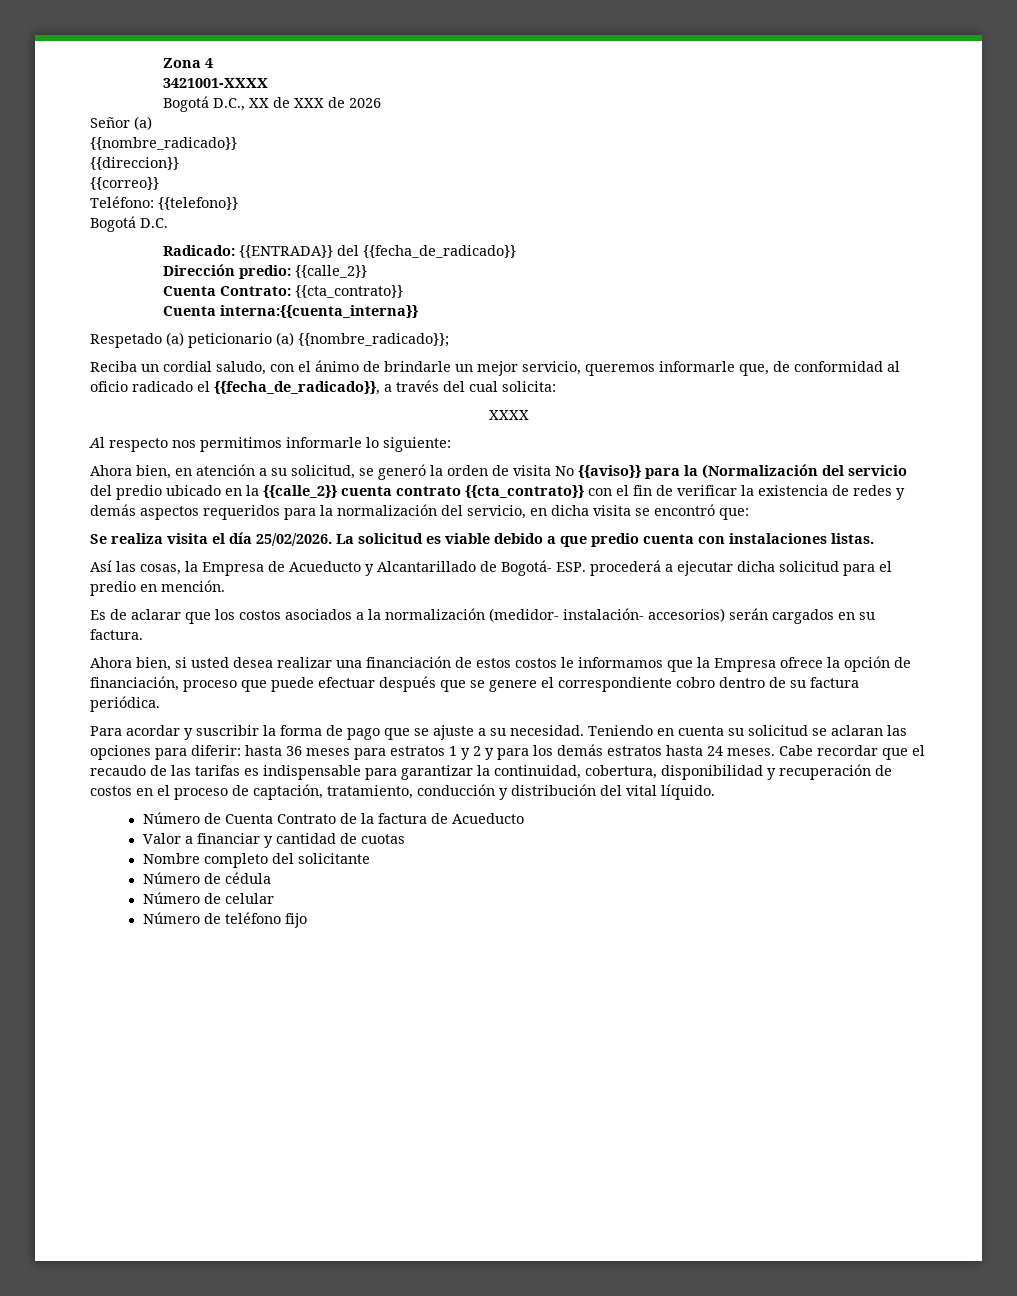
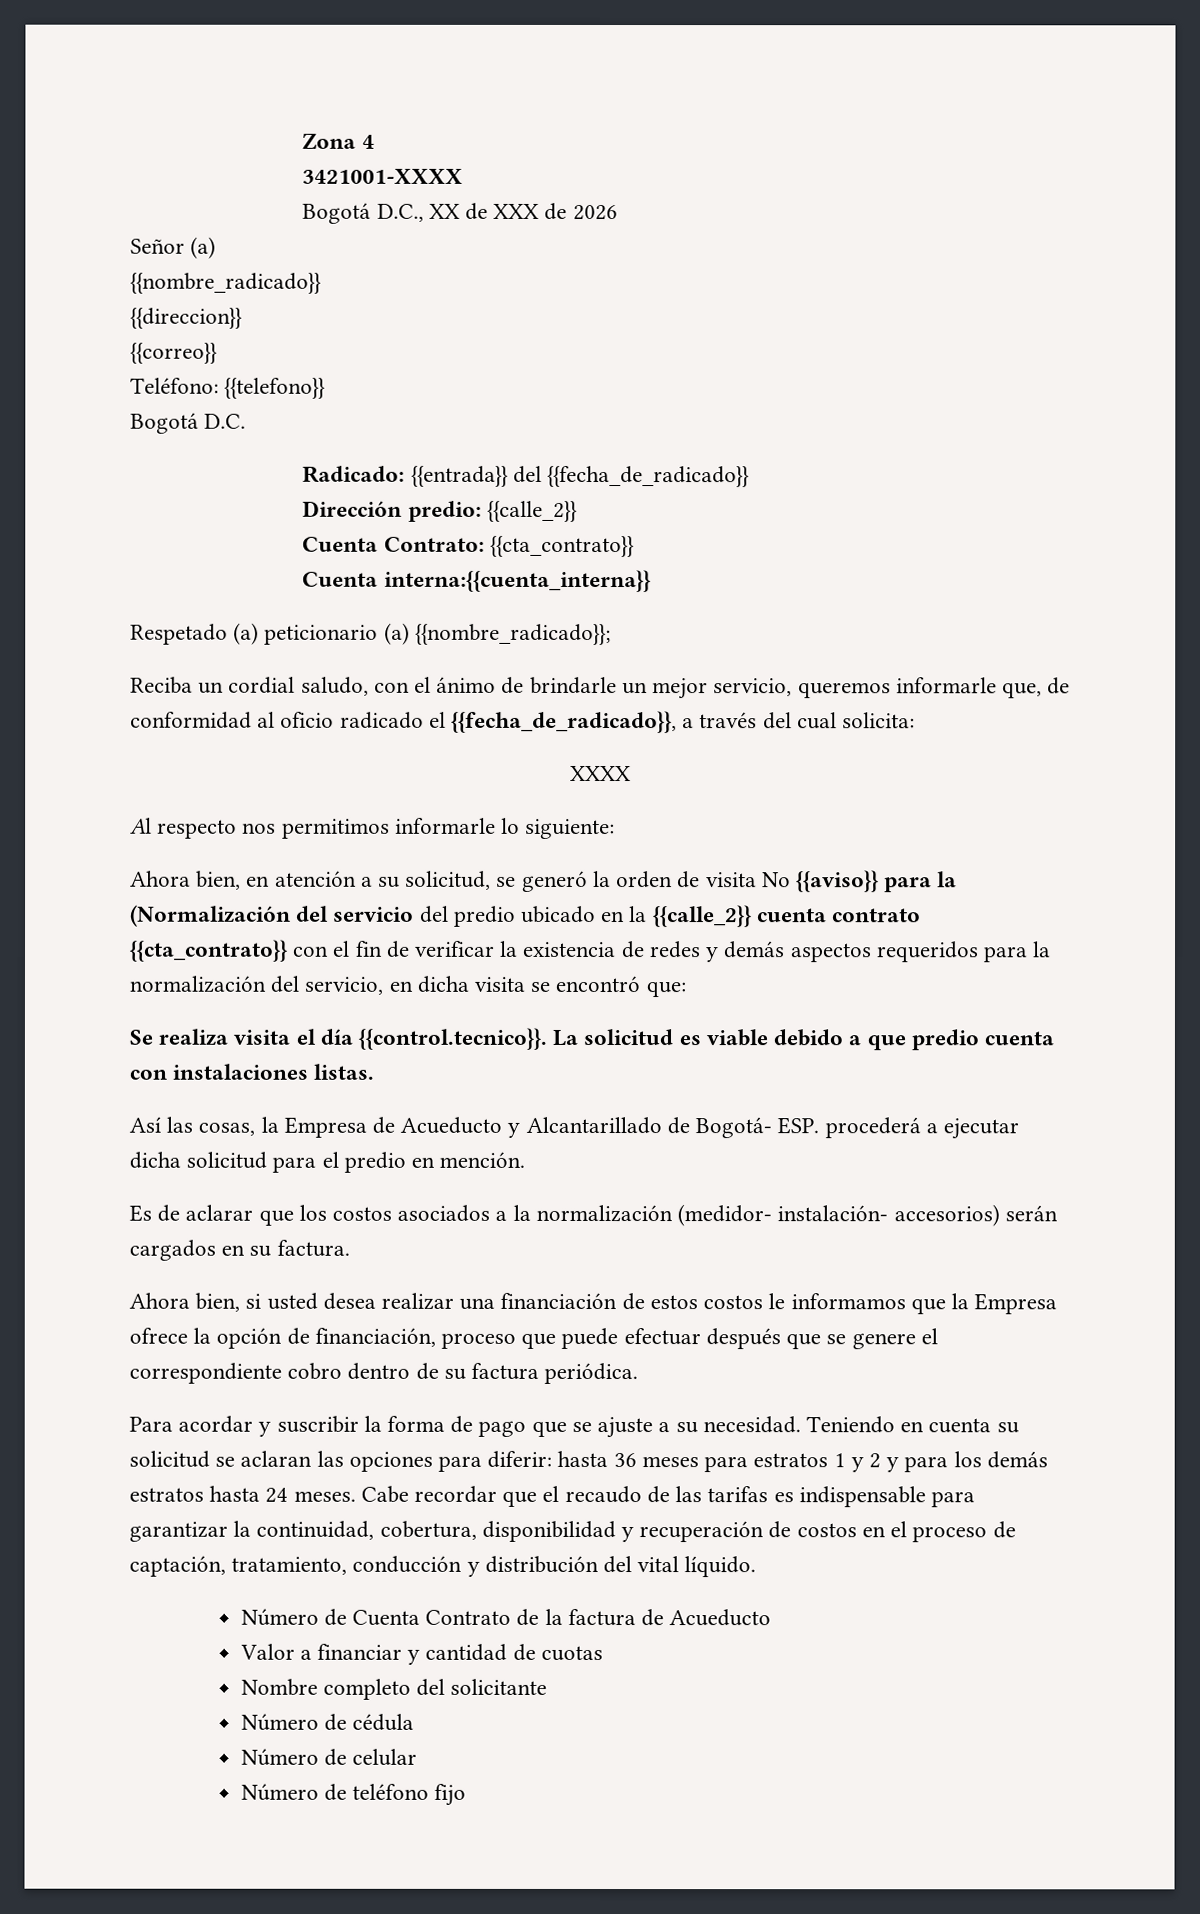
- Radicado: {{ENTRADA}} del {{fecha_de_radicado}}
+ Radicado: {{entrada}} del {{fecha_de_radicado}}
- Se realiza visita el día 25/02/2026. La solicitud es viable debido a que predio cuenta con instalaciones listas.
+ Se realiza visita el día {{control.tecnico}}. La solicitud es viable debido a que predio cuenta con instalaciones listas.

